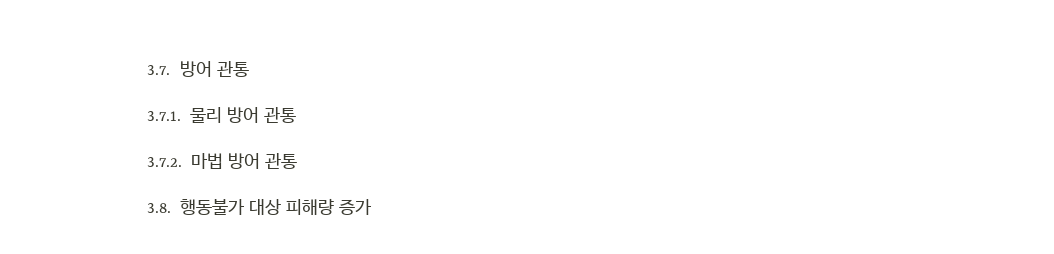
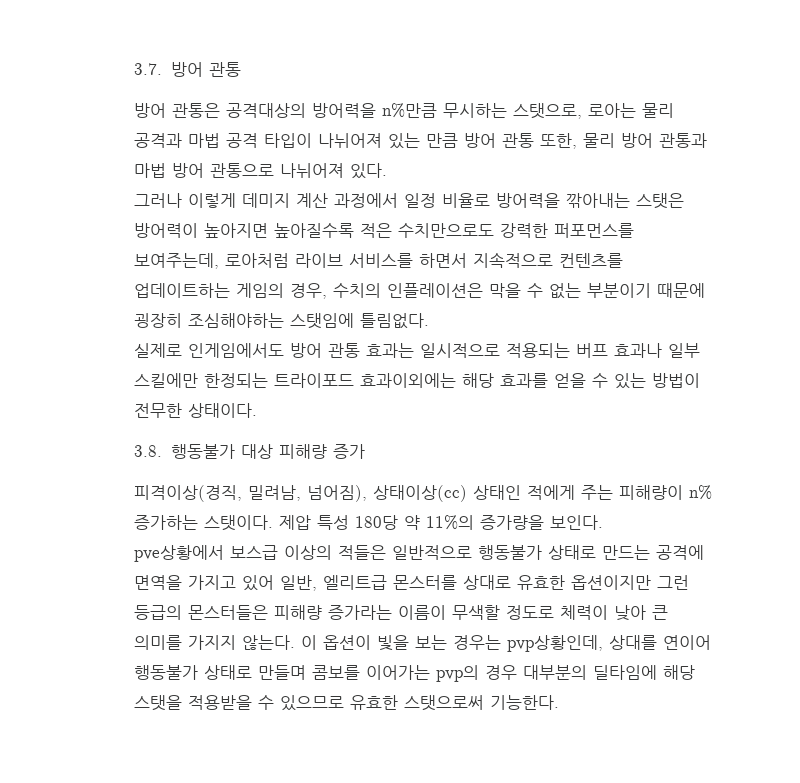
- 3.7.1. 물리 방어 관통
- 3.7.2. 마법 방어 관통
+ 방어 관통은 공격대상의 방어력을 n%만큼 무시하는 스탯으로, 로아는 물리 공격과 마법 공격 타입이 나뉘어져 있는 만큼 방어 관통 또한, 물리 방어 관통과 마법 방어 관통으로 나뉘어져 있다.
+ 그러나 이렇게 데미지 계산 과정에서 일정 비율로 방어력을 깎아내는 스탯은 방어력이 높아지면 높아질수록 적은 수치만으로도 강력한 퍼포먼스를 보여주는데, 로아처럼 라이브 서비스를 하면서 지속적으로 컨텐츠를 업데이트하는 게임의 경우, 수치의 인플레이션은 막을 수 없는 부분이기 때문에 굉장히 조심해야하는 스탯임에 틀림없다.
+ 실제로 인게임에서도 방어 관통 효과는 일시적으로 적용되는 버프 효과나 일부 스킬에만 한정되는 트라이포드 효과이외에는 해당 효과를 얻을 수 있는 방법이 전무한 상태이다.
+ 피격이상(경직, 밀려남, 넘어짐), 상태이상(cc) 상태인 적에게 주는 피해량이 n% 증가하는 스탯이다. 제압 특성 180당 약 11%의 증가량을 보인다.
+ pve상황에서 보스급 이상의 적들은 일반적으로 행동불가 상태로 만드는 공격에 면역을 가지고 있어 일반, 엘리트급 몬스터를 상대로 유효한 옵션이지만 그런 등급의 몬스터들은 피해량 증가라는 이름이 무색할 정도로 체력이 낮아 큰 의미를 가지지 않는다. 이 옵션이 빛을 보는 경우는 pvp상황인데, 상대를 연이어 행동불가 상태로 만들며 콤보를 이어가는 pvp의 경우 대부분의 딜타임에 해당 스탯을 적용받을 수 있으므로 유효한 스탯으로써 기능한다.

